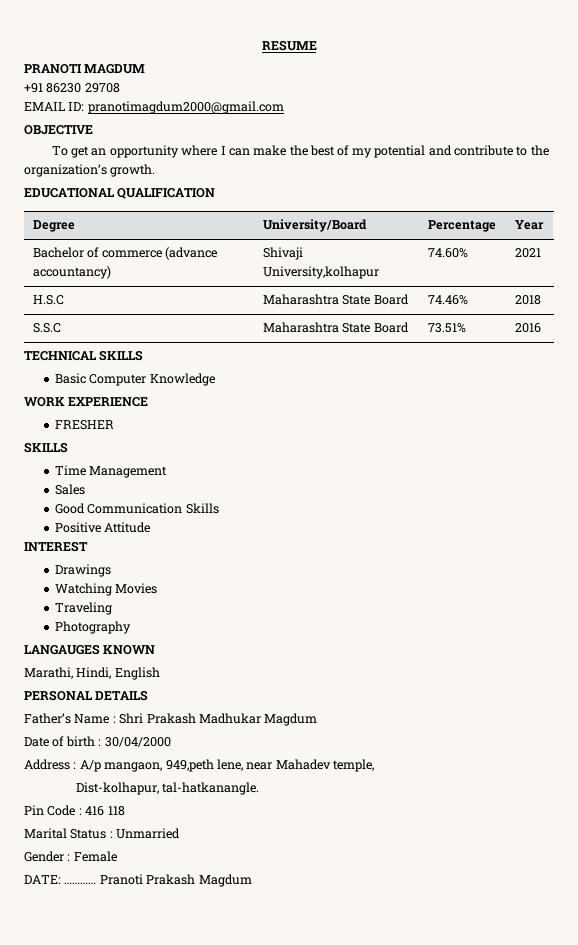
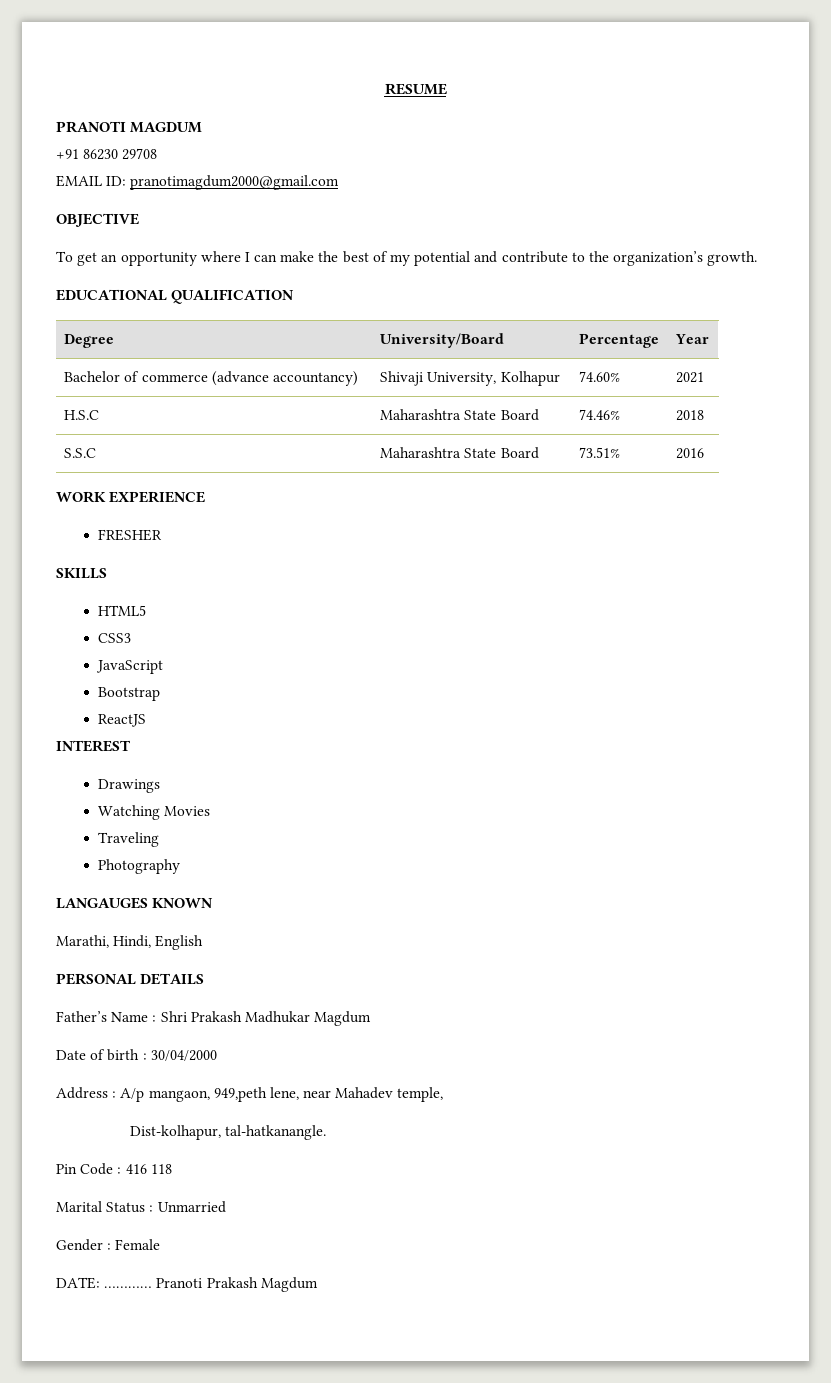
- Bachelor of commerce (advance accountancy) | Shivaji University,kolhapur | 74.60% | 2021
+ Bachelor of commerce (advance accountancy) | Shivaji University, Kolhapur | 74.60% | 2021
- TECHNICAL SKILLS
- Basic Computer Knowledge
- Time Management
- Sales
- Good Communication Skills
- Positive Attitude
+ HTML5
+ CSS3
+ JavaScript
+ Bootstrap
+ ReactJS

